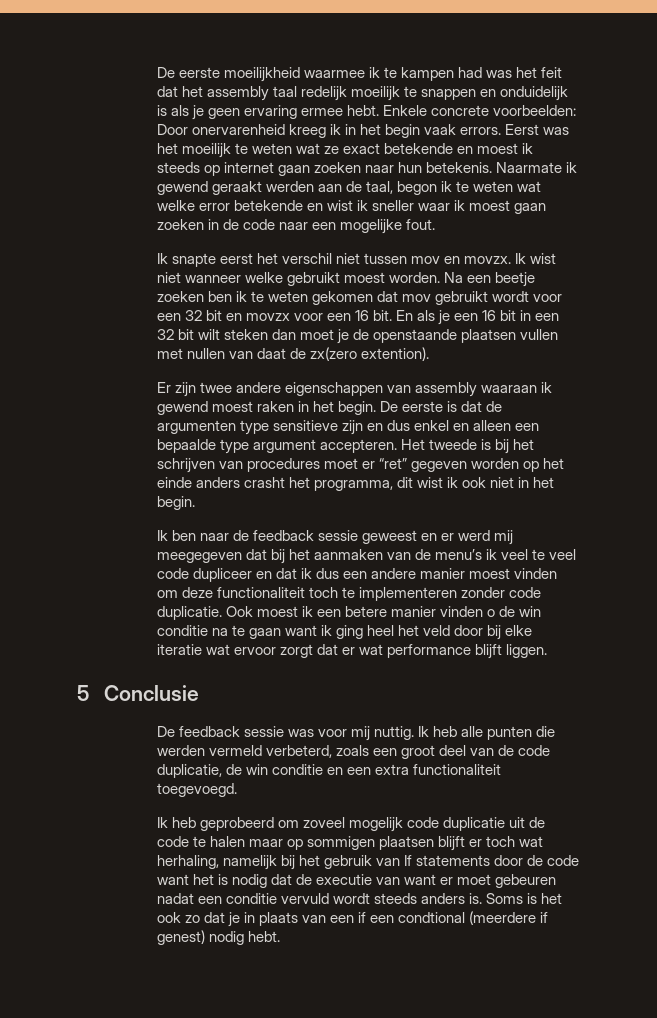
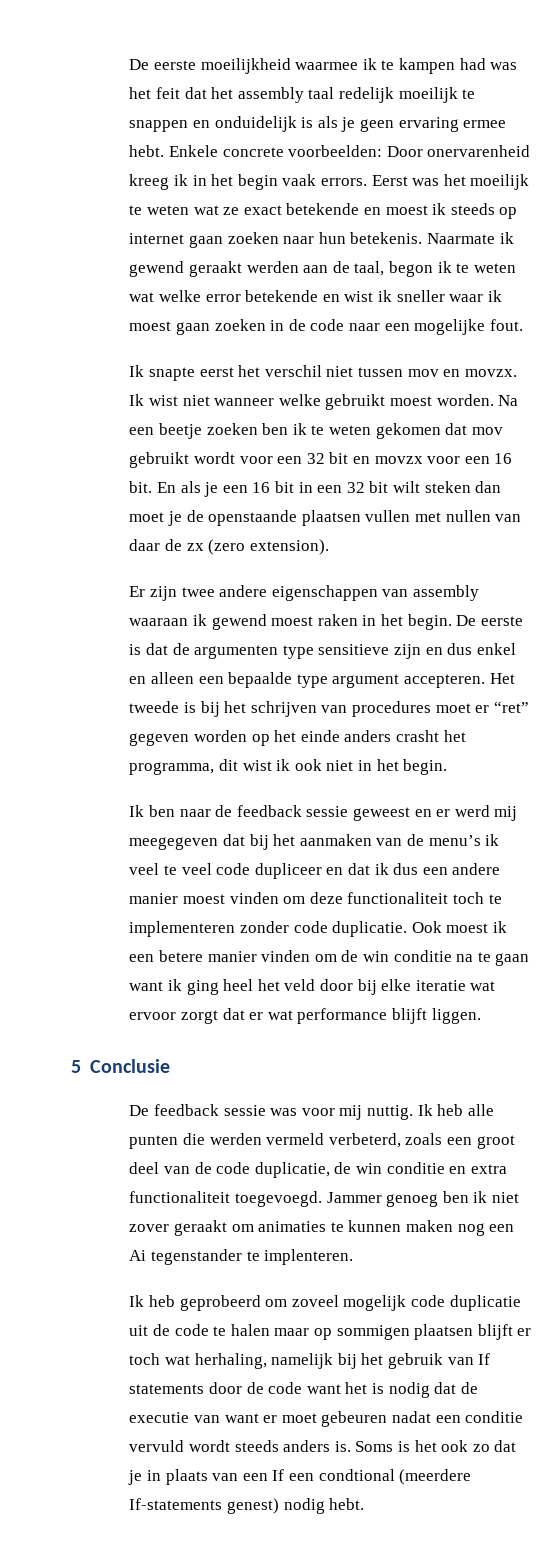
- En als je een 16 bit in een 32 bit wilt steken dan moet je de openstaande plaatsen vullen met nullen van daat de zx(zero extention).
+ En als je een 16 bit in een 32 bit wilt steken dan moet je de openstaande plaatsen vullen met nullen van daar de zx (zero extension).
- Ook moest ik een betere manier vinden o de win conditie na te gaan want ik ging heel het veld door bij elke iteratie wat ervoor zorgt dat er wat performance blijft liggen.
+ Ook moest ik een betere manier vinden om de win conditie na te gaan want ik ging heel het veld door bij elke iteratie wat ervoor zorgt dat er wat performance blijft liggen.
- Ik heb alle punten die werden vermeld verbeterd, zoals een groot deel van de code duplicatie, de win conditie en een extra functionaliteit toegevoegd.
+ Ik heb alle punten die werden vermeld verbeterd, zoals een groot deel van de code duplicatie, de win conditie en extra functionaliteit toegevoegd. Jammer genoeg ben ik niet zover geraakt om animaties te kunnen maken nog een Ai tegenstander te implenteren.
- Soms is het ook zo dat je in plaats van een if een condtional (meerdere if genest) nodig hebt.
+ Soms is het ook zo dat je in plaats van een If een condtional (meerdere If-statements genest) nodig hebt.

